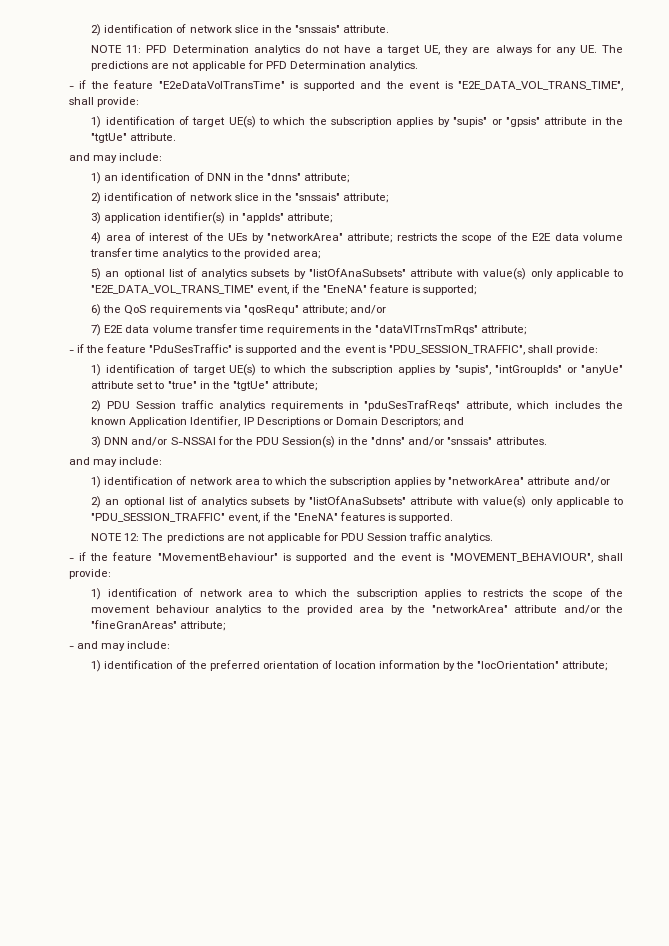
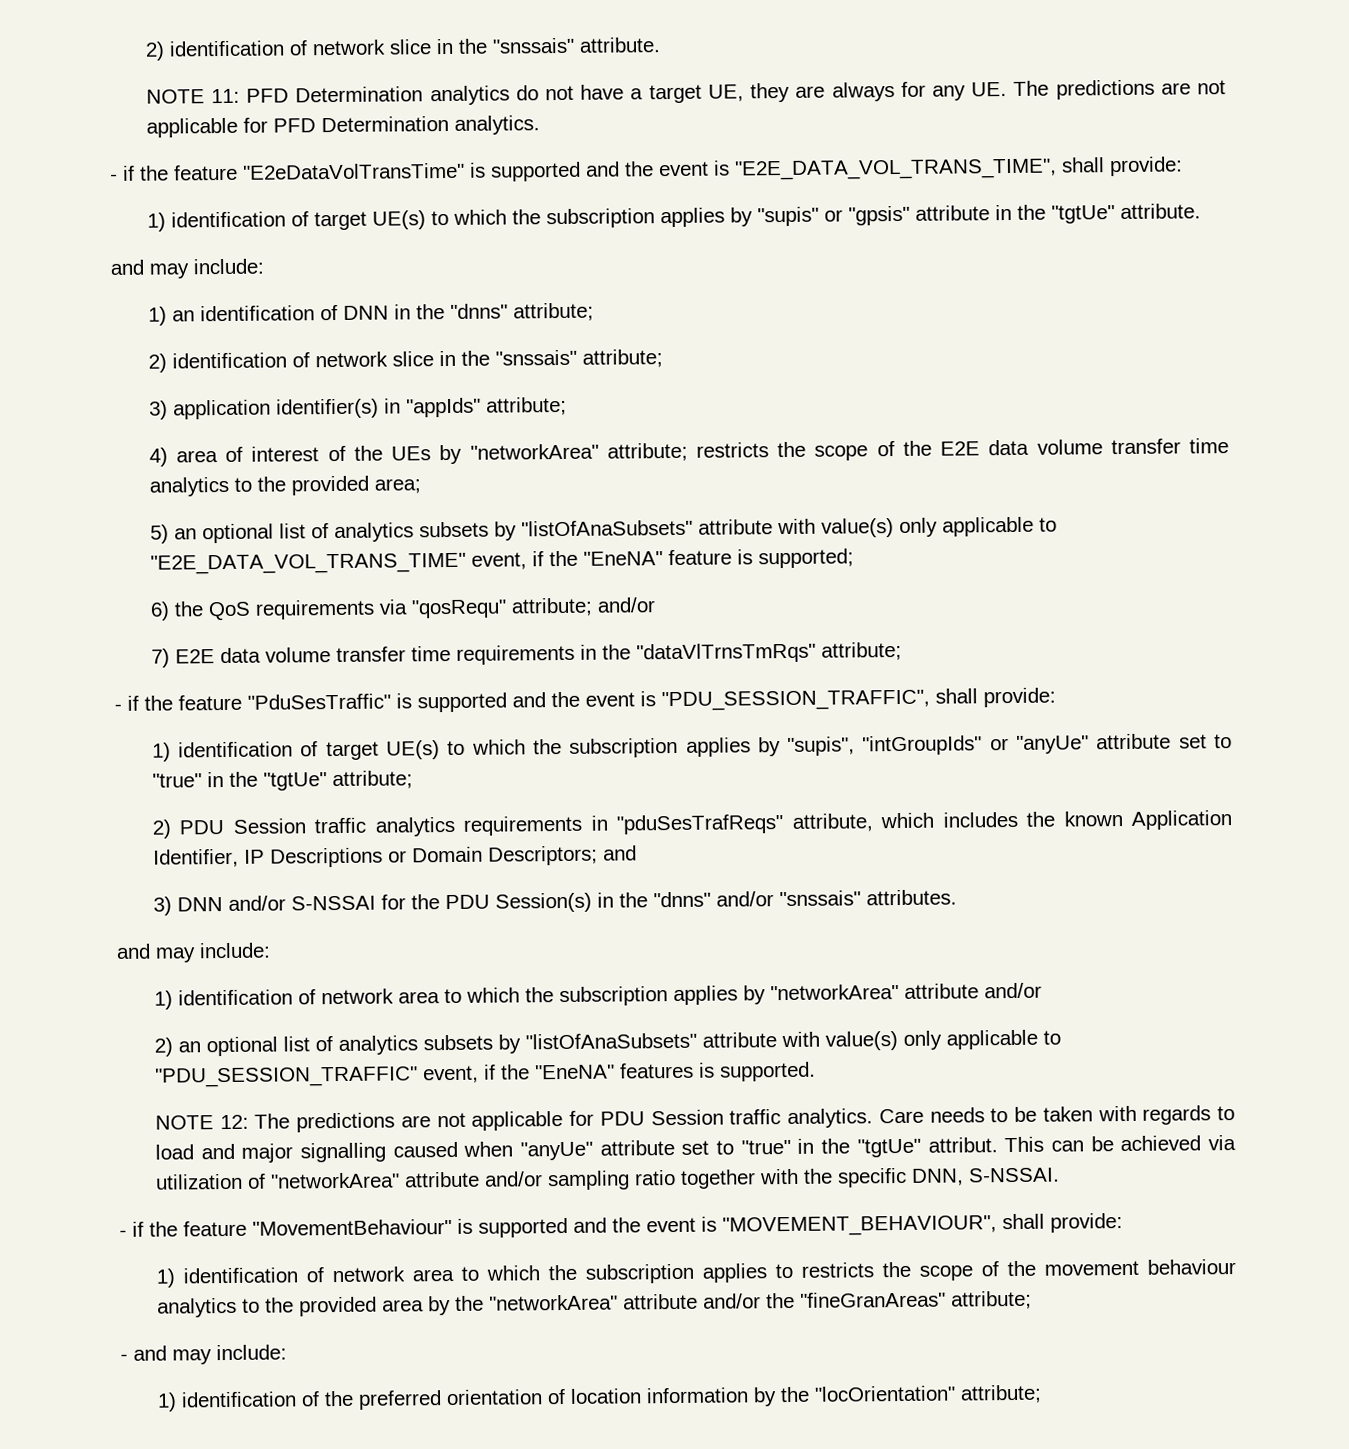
+ Care needs to be taken with regards to load and major signalling caused when "anyUe" attribute set to "true" in the "tgtUe" attribut. This can be achieved via utilization of "networkArea" attribute and/or sampling ratio together with the specific DNN, S-NSSAI.

